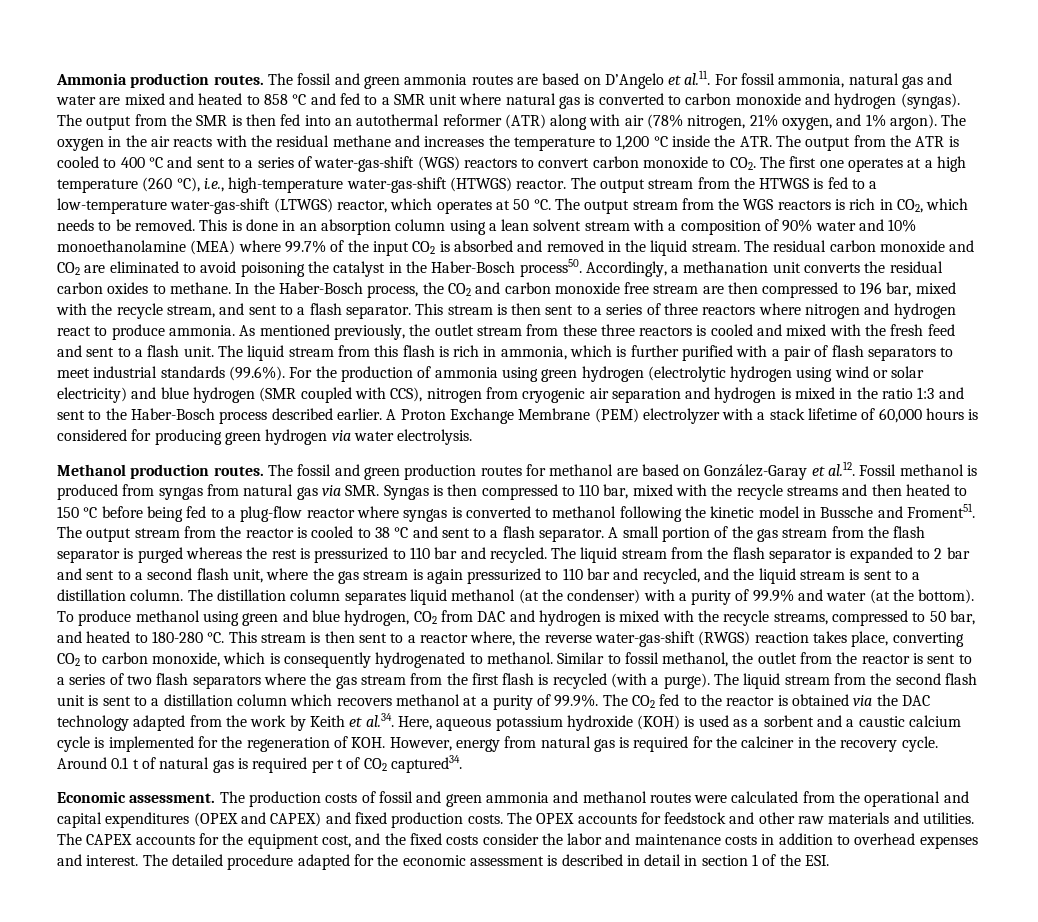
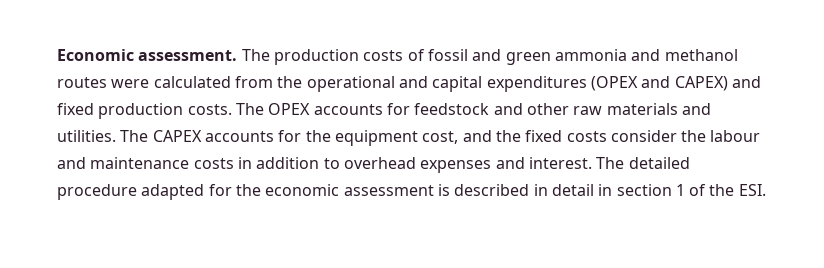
- Ammonia production routes. The fossil and green ammonia routes are based on D’Angelo et al.11. For fossil ammonia, natural gas and water are mixed and heated to 858 °C and fed to a SMR unit where natural gas is converted to carbon monoxide and hydrogen (syngas). The output from the SMR is then fed into an autothermal reformer (ATR) along with air (78% nitrogen, 21% oxygen, and 1% argon). The oxygen in the air reacts with the residual methane and increases the temperature to 1,200 °C inside the ATR. The output from the ATR is cooled to 400 °C and sent to a series of water-gas-shift (WGS) reactors to convert carbon monoxide to CO2. The first one operates at a high temperature (260 °C), i.e., high-temperature water-gas-shift (HTWGS) reactor. The output stream from the HTWGS is fed to a low-temperature water-gas-shift (LTWGS) reactor, which operates at 50 °C. The output stream from the WGS reactors is rich in CO2, which needs to be removed. This is done in an absorption column using a lean solvent stream with a composition of 90% water and 10% monoethanolamine (MEA) where 99.7% of the input CO2 is absorbed and removed in the liquid stream. The residual carbon monoxide and CO2 are eliminated to avoid poisoning the catalyst in the Haber-Bosch process50. Accordingly, a methanation unit converts the residual carbon oxides to methane. In the Haber-Bosch process, the CO2 and carbon monoxide free stream are then compressed to 196 bar, mixed with the recycle stream, and sent to a flash separator. This stream is then sent to a series of three reactors where nitrogen and hydrogen react to produce ammonia. As mentioned previously, the outlet stream from these three reactors is cooled and mixed with the fresh feed and sent to a flash unit. The liquid stream from this flash is rich in ammonia, which is further purified with a pair of flash separators to meet industrial standards (99.6%). For the production of ammonia using green hydrogen (electrolytic hydrogen using wind or solar electricity) and blue hydrogen (SMR coupled with CCS), nitrogen from cryogenic air separation and hydrogen is mixed in the ratio 1:3 and sent to the Haber-Bosch process described earlier. A Proton Exchange Membrane (PEM) electrolyzer with a stack lifetime of 60,000 hours is considered for producing green hydrogen via water electrolysis.
- Methanol production routes. The fossil and green production routes for methanol are based on González-Garay et al.12. Fossil methanol is produced from syngas from natural gas via SMR. Syngas is then compressed to 110 bar, mixed with the recycle streams and then heated to 150 °C before being fed to a plug-flow reactor where syngas is converted to methanol following the kinetic model in Bussche and Froment51. The output stream from the reactor is cooled to 38 °C and sent to a flash separator. A small portion of the gas stream from the flash separator is purged whereas the rest is pressurized to 110 bar and recycled. The liquid stream from the flash separator is expanded to 2 bar and sent to a second flash unit, where the gas stream is again pressurized to 110 bar and recycled, and the liquid stream is sent to a distillation column. The distillation column separates liquid methanol (at the condenser) with a purity of 99.9% and water (at the bottom). To produce methanol using green and blue hydrogen, CO2 from DAC and hydrogen is mixed with the recycle streams, compressed to 50 bar, and heated to 180-280 °C. This stream is then sent to a reactor where, the reverse water-gas-shift (RWGS) reaction takes place, converting CO2 to carbon monoxide, which is consequently hydrogenated to methanol. Similar to fossil methanol, the outlet from the reactor is sent to a series of two flash separators where the gas stream from the first flash is recycled (with a purge). The liquid stream from the second flash unit is sent to a distillation column which recovers methanol at a purity of 99.9%. The CO2 fed to the reactor is obtained via the DAC technology adapted from the work by Keith et al.34. Here, aqueous potassium hydroxide (KOH) is used as a sorbent and a caustic calcium cycle is implemented for the regeneration of KOH. However, energy from natural gas is required for the calciner in the recovery cycle. Around 0.1 t of natural gas is required per t of CO2 captured34.
- The CAPEX accounts for the equipment cost, and the fixed costs consider the labor and maintenance costs in addition to overhead expenses and interest.
+ The CAPEX accounts for the equipment cost, and the fixed costs consider the labour and maintenance costs in addition to overhead expenses and interest.

